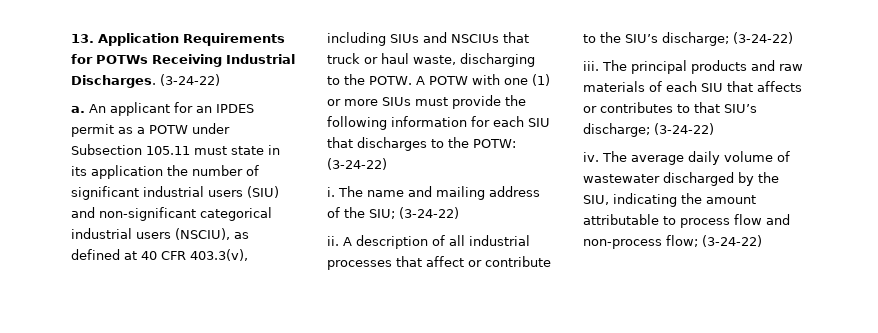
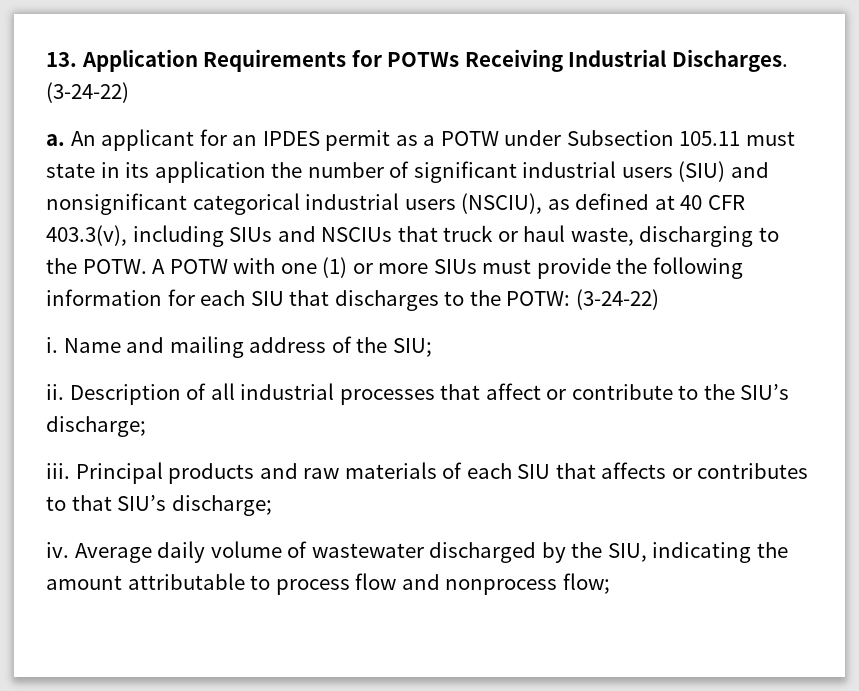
- An applicant for an IPDES permit as a POTW under Subsection 105.11 must state in its application the number of significant industrial users (SIU) and non-significant categorical industrial users (NSCIU), as defined at 40 CFR 403.3(v), including SIUs and NSCIUs that truck or haul waste, discharging to the POTW.
+ An applicant for an IPDES permit as a POTW under Subsection 105.11 must state in its application the number of significant industrial users (SIU) and nonsignificant categorical industrial users (NSCIU), as defined at 40 CFR 403.3(v), including SIUs and NSCIUs that truck or haul waste, discharging to the POTW.
- The name and mailing address of the SIU; (3-24-22)
+ Name and mailing address of the SIU;
- A description of all industrial processes that affect or contribute to the SIU’s discharge; (3-24-22)
+ Description of all industrial processes that affect or contribute to the SIU’s discharge;
- The principal products and raw materials of each SIU that affects or contributes to that SIU’s discharge; (3-24-22)
+ Principal products and raw materials of each SIU that affects or contributes to that SIU’s discharge;
- The average daily volume of wastewater discharged by the SIU, indicating the amount attributable to process flow and non-process flow; (3-24-22)
+ Average daily volume of wastewater discharged by the SIU, indicating the amount attributable to process flow and nonprocess flow;

